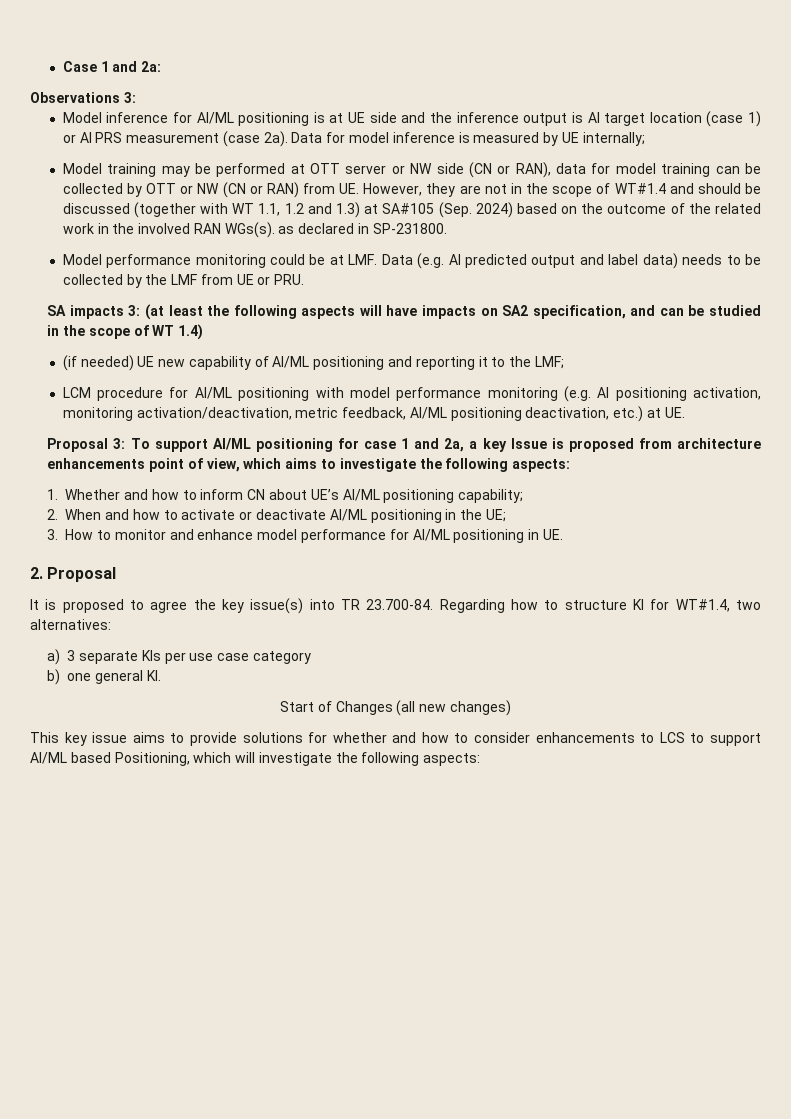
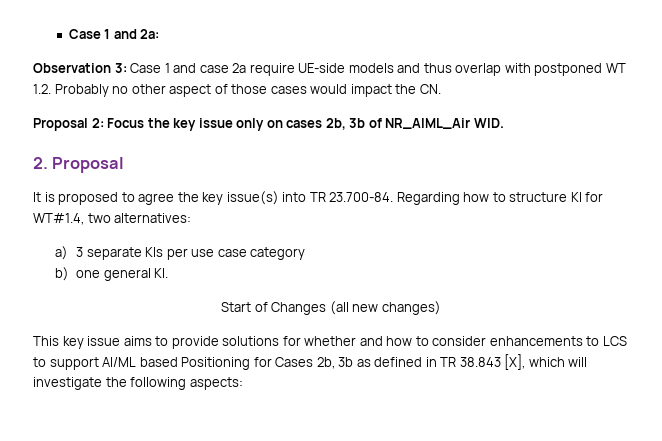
- Observations 3:
- Model inference for AI/ML positioning is at UE side and the inference output is AI target location (case 1) or AI PRS measurement (case 2a). Data for model inference is measured by UE internally;
- Model training may be performed at OTT server or NW side (CN or RAN), data for model training can be collected by OTT or NW (CN or RAN) from UE. However, they are not in the scope of WT#1.4 and should be discussed (together with WT 1.1, 1.2 and 1.3) at SA#105 (Sep. 2024) based on the outcome of the related work in the involved RAN WGs(s). as declared in SP-231800.
- Model performance monitoring could be at LMF. Data (e.g. AI predicted output and label data) needs to be collected by the LMF from UE or PRU.
- SA impacts 3: (at least the following aspects will have impacts on SA2 specification, and can be studied in the scope of WT 1.4)
- (if needed) UE new capability of AI/ML positioning and reporting it to the LMF;
- LCM procedure for AI/ML positioning with model performance monitoring (e.g. AI positioning activation, monitoring activation/deactivation, metric feedback, AI/ML positioning deactivation, etc.) at UE.
- Proposal 3: To support AI/ML positioning for case 1 and 2a, a key Issue is proposed from architecture enhancements point of view, which aims to investigate the following aspects:
- 1. Whether and how to inform CN about UE’s AI/ML positioning capability;
- 2. When and how to activate or deactivate AI/ML positioning in the UE;
- 3. How to monitor and enhance model performance for AI/ML positioning in UE.
+ Observation 3: Case 1 and case 2a require UE-side models and thus overlap with postponed WT 1.2. Probably no other aspect of those cases would impact the CN.
+ Proposal 2: Focus the key issue only on cases 2b, 3b of NR_AIML_Air WID.
- This key issue aims to provide solutions for whether and how to consider enhancements to LCS to support AI/ML based Positioning, which will investigate the following aspects:
+ This key issue aims to provide solutions for whether and how to consider enhancements to LCS to support AI/ML based Positioning for Cases 2b, 3b as defined in TR 38.843 [X], which will investigate the following aspects:

